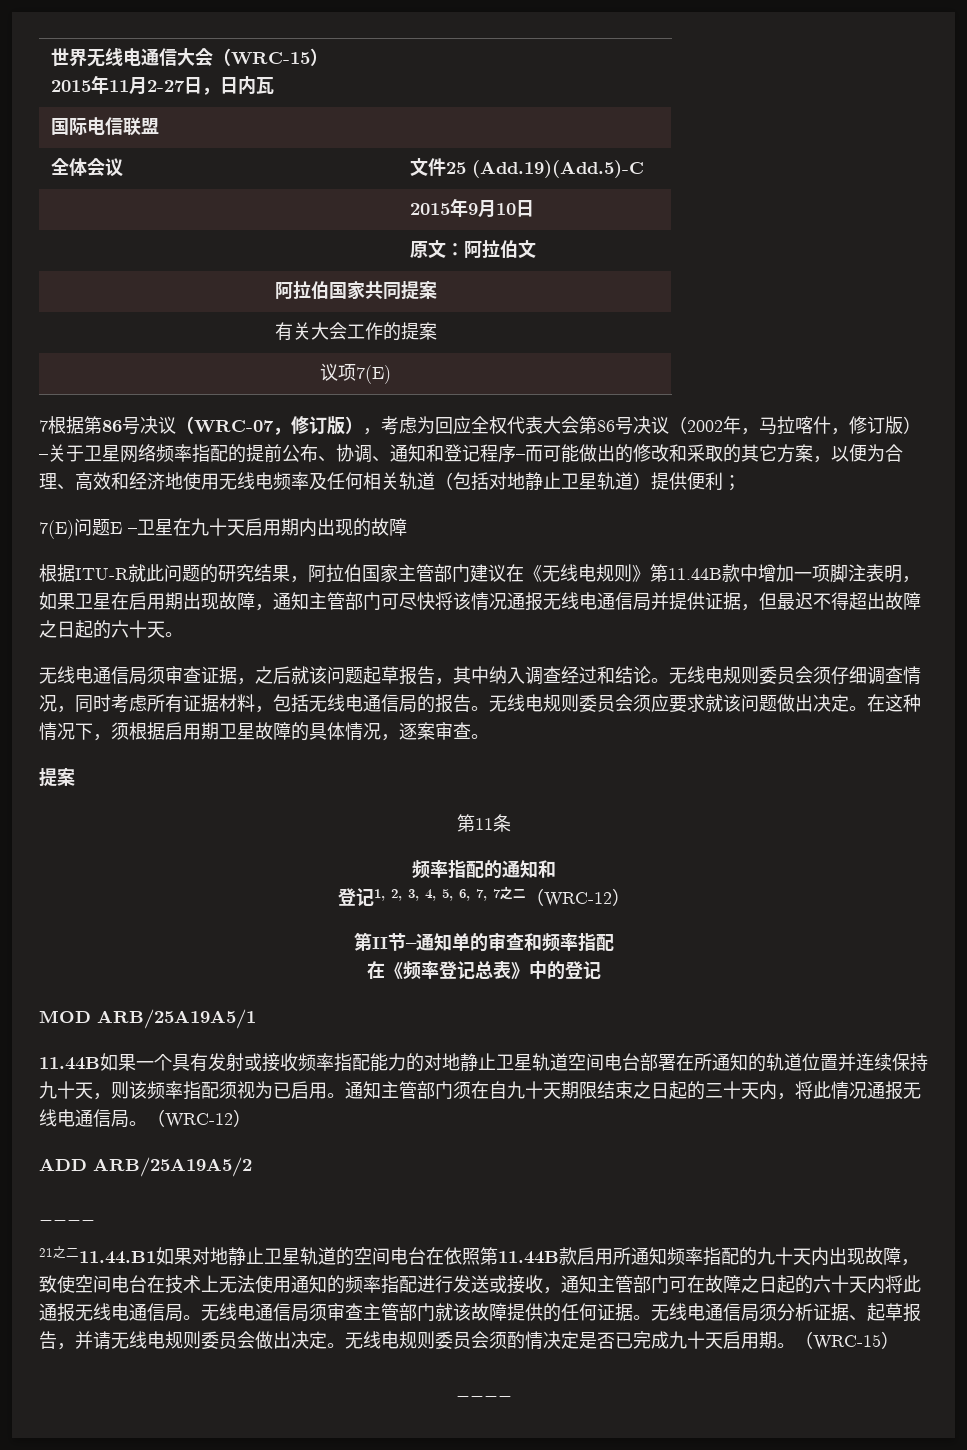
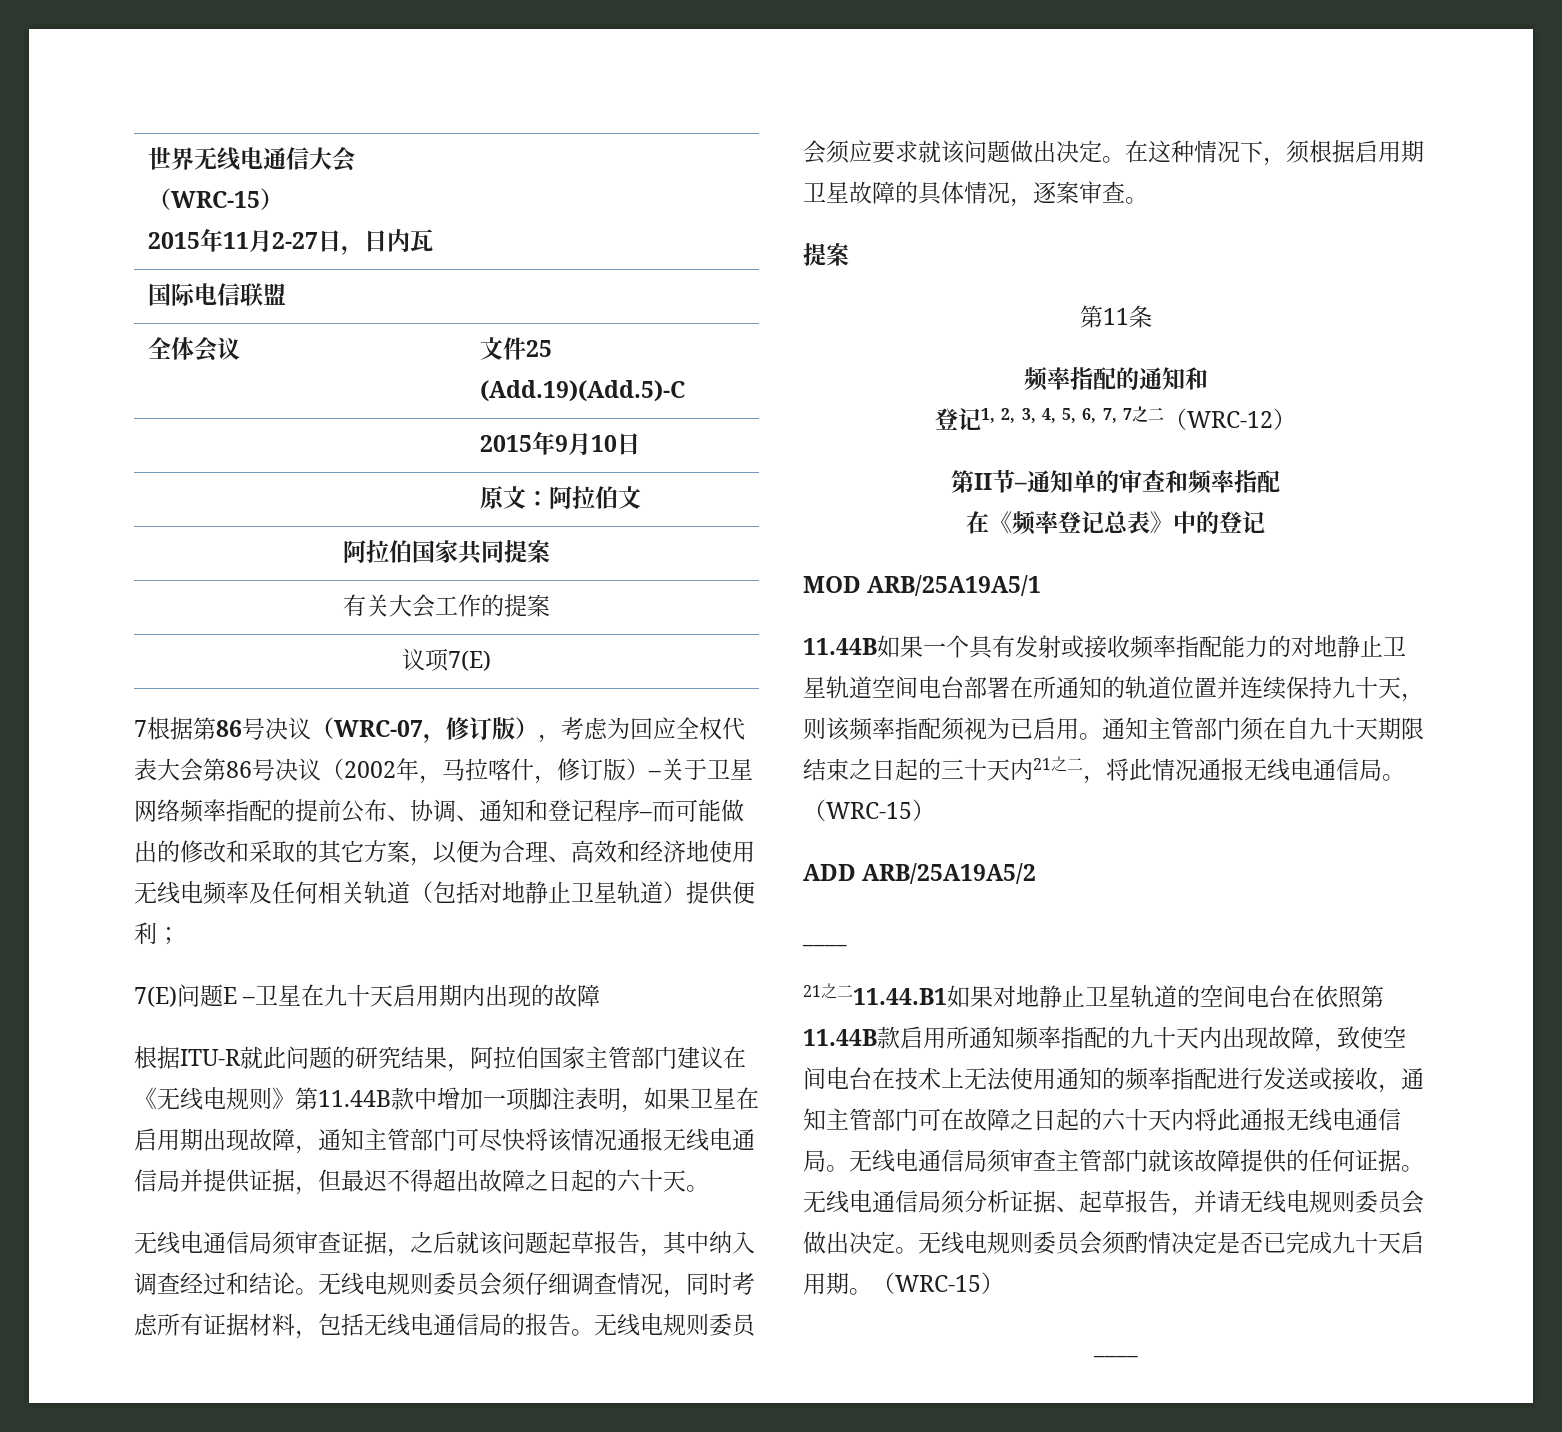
- 通知主管部门须在自九十天期限结束之日起的三十天内，将此情况通报无线电通信局。（WRC-12）
+ 通知主管部门须在自九十天期限结束之日起的三十天内21之二，将此情况通报无线电通信局。（WRC-15）

